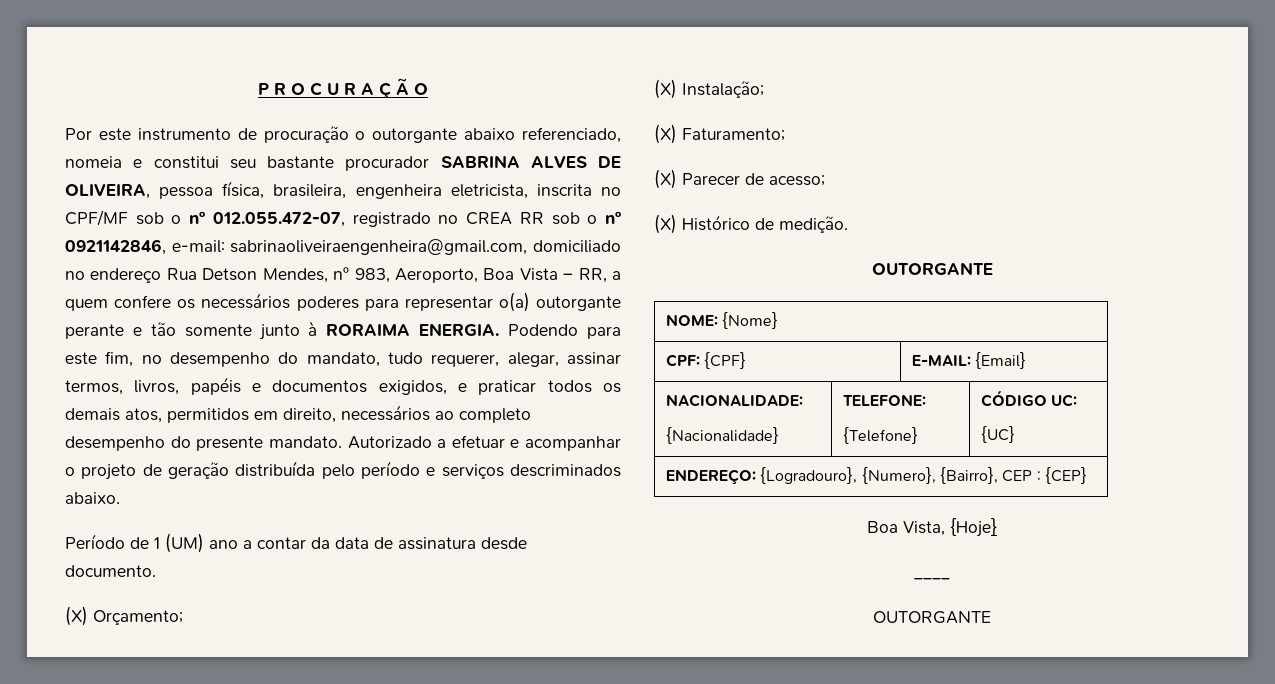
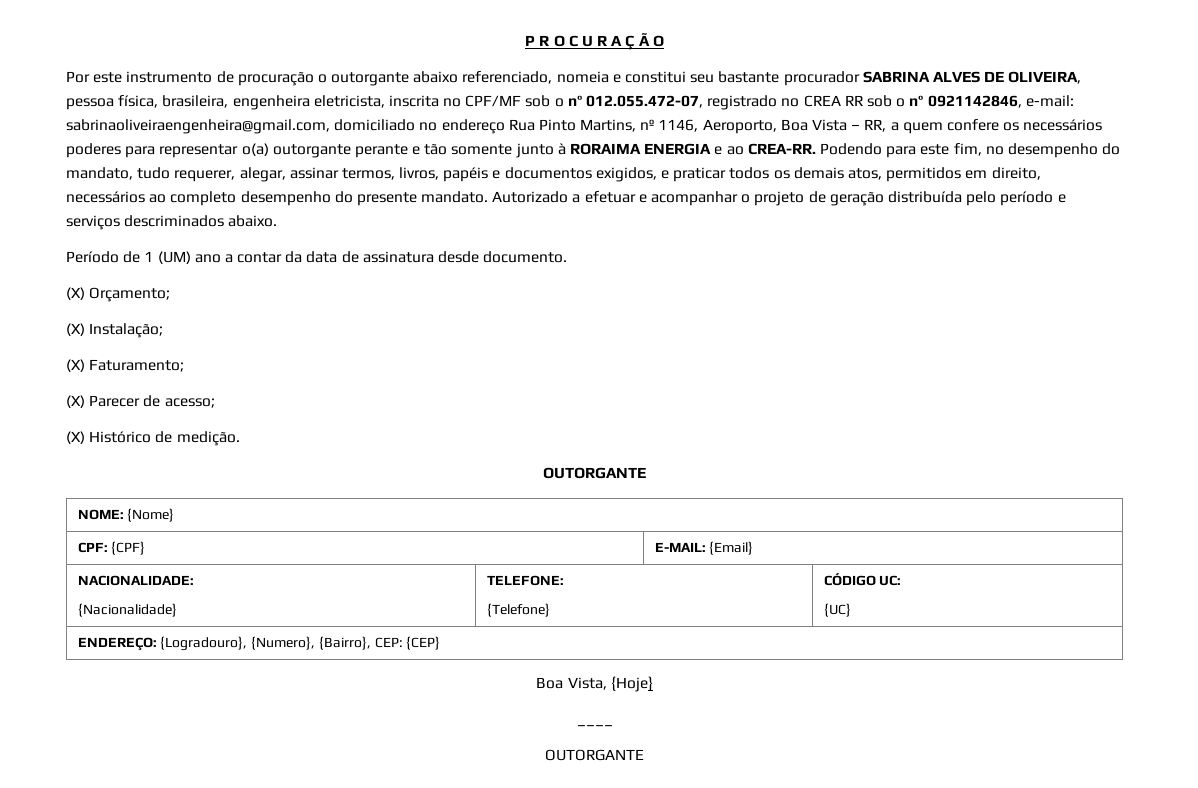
- sabrinaoliveiraengenheira@gmail.com, domiciliado no endereço Rua Detson Mendes, nº 983, Aeroporto, Boa Vista – RR, a quem confere os necessários poderes para representar o(a) outorgante perante e tão somente junto à RORAIMA ENERGIA.
+ sabrinaoliveiraengenheira@gmail.com, domiciliado no endereço Rua Pinto Martins, nº 1146, Aeroporto, Boa Vista – RR, a quem confere os necessários poderes para representar o(a) outorgante perante e tão somente junto à RORAIMA ENERGIA e ao CREA-RR.
- ENDEREÇO: {Logradouro}, {Numero}, {Bairro}, CEP : {CEP}
+ ENDEREÇO: {Logradouro}, {Numero}, {Bairro}, CEP: {CEP}

